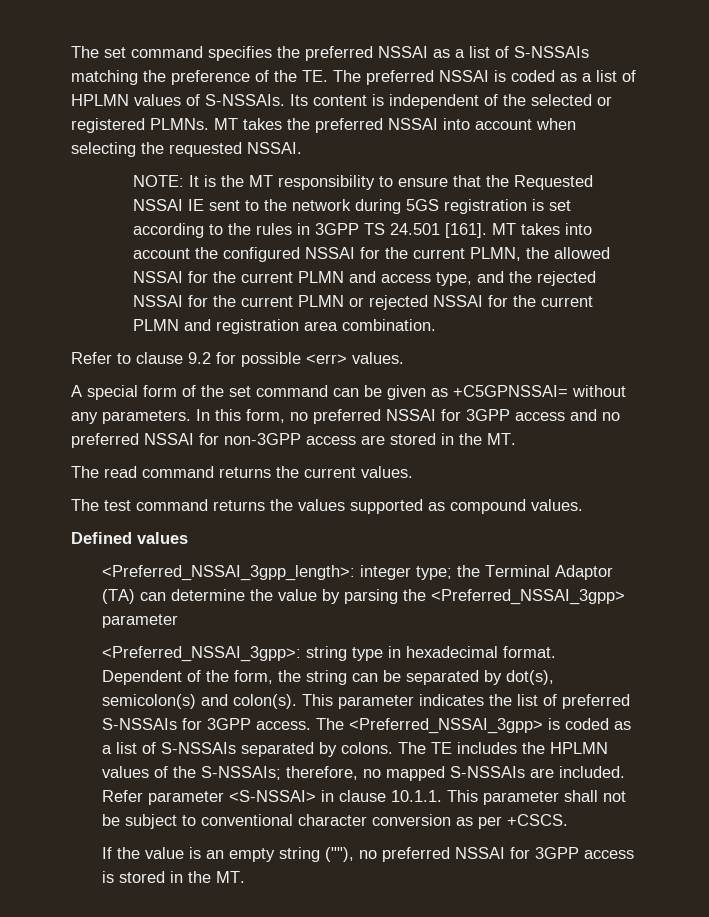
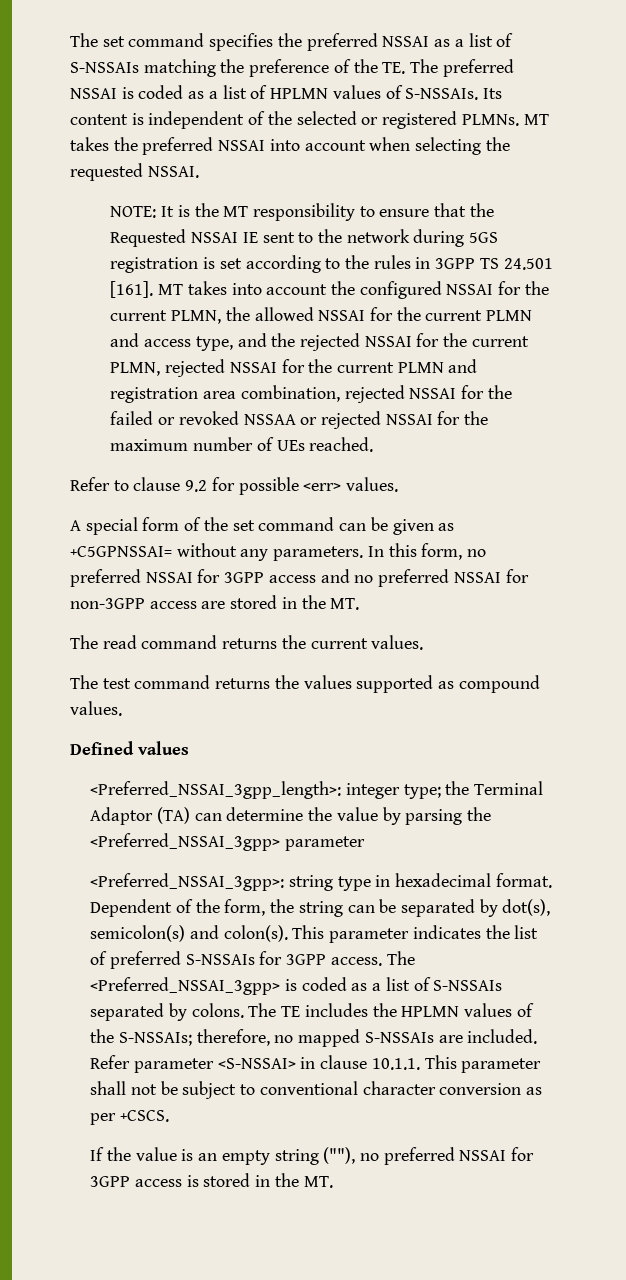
- MT takes into account the configured NSSAI for the current PLMN, the allowed NSSAI for the current PLMN and access type, and the rejected NSSAI for the current PLMN or rejected NSSAI for the current PLMN and registration area combination.
+ MT takes into account the configured NSSAI for the current PLMN, the allowed NSSAI for the current PLMN and access type, and the rejected NSSAI for the current PLMN, rejected NSSAI for the current PLMN and registration area combination, rejected NSSAI for the failed or revoked NSSAA or rejected NSSAI for the maximum number of UEs reached.

